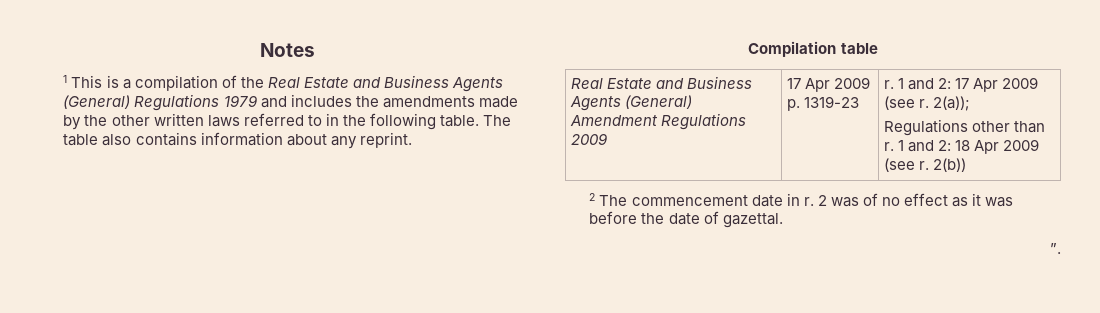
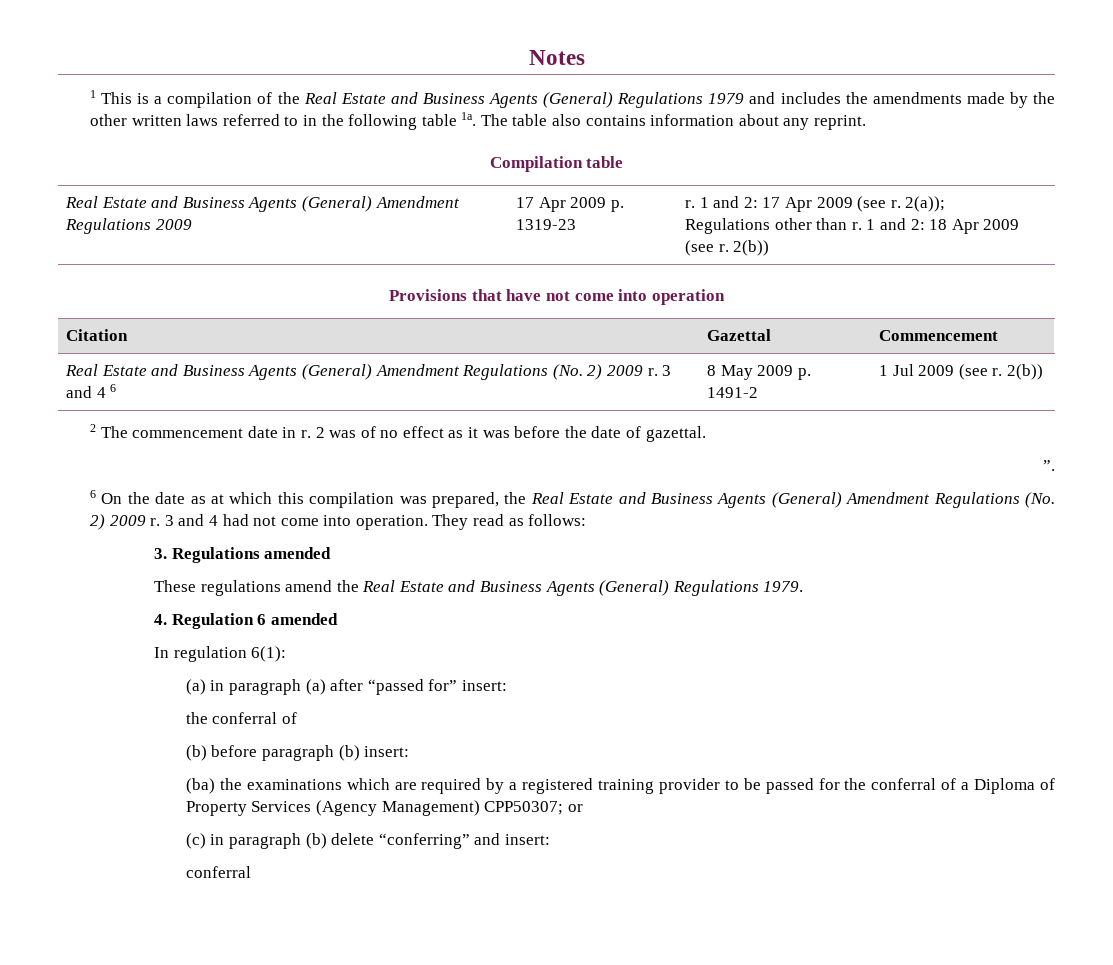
- 1 This is a compilation of the Real Estate and Business Agents (General) Regulations 1979 and includes the amendments made by the other written laws referred to in the following table.
+ 1 This is a compilation of the Real Estate and Business Agents (General) Regulations 1979 and includes the amendments made by the other written laws referred to in the following table 1a.
+ Provisions that have not come into operation
+ Citation | Gazettal | Commencement
+ Real Estate and Business Agents (General) Amendment Regulations (No. 2) 2009 r. 3 and 4 6 | 8 May 2009 p. 1491-2 | 1 Jul 2009 (see r. 2(b))
+ 6 On the date as at which this compilation was prepared, the Real Estate and Business Agents (General) Amendment Regulations (No. 2) 2009 r. 3 and 4 had not come into operation. They read as follows:
+ 3. Regulations amended
+ These regulations amend the Real Estate and Business Agents (General) Regulations 1979.
+ 4. Regulation 6 amended
+ In regulation 6(1):
+ (a) in paragraph (a) after “passed for” insert:
+ the conferral of
+ (b) before paragraph (b) insert:
+ (ba) the examinations which are required by a registered training provider to be passed for the conferral of a Diploma of Property Services (Agency Management) CPP50307; or
+ (c) in paragraph (b) delete “conferring” and insert:
+ conferral

